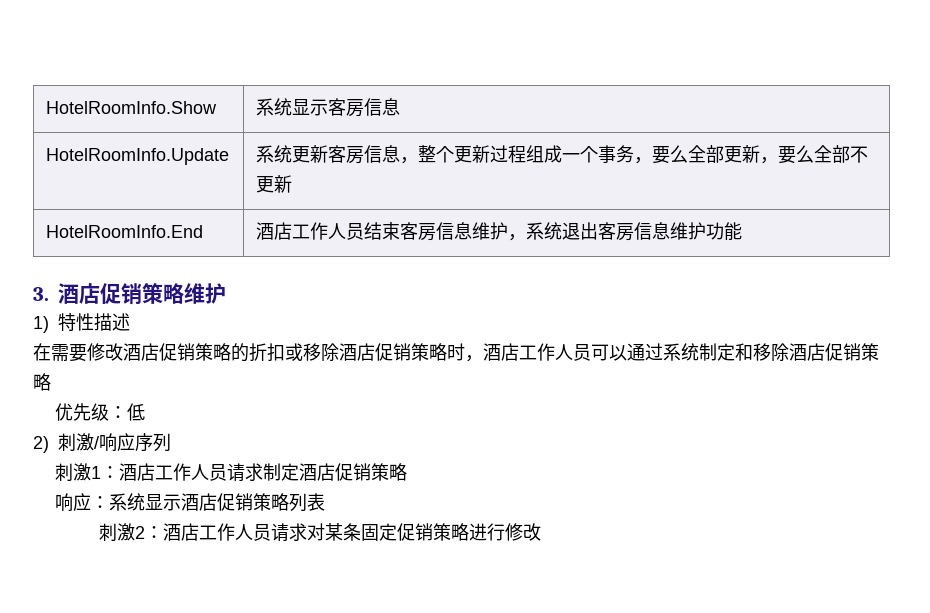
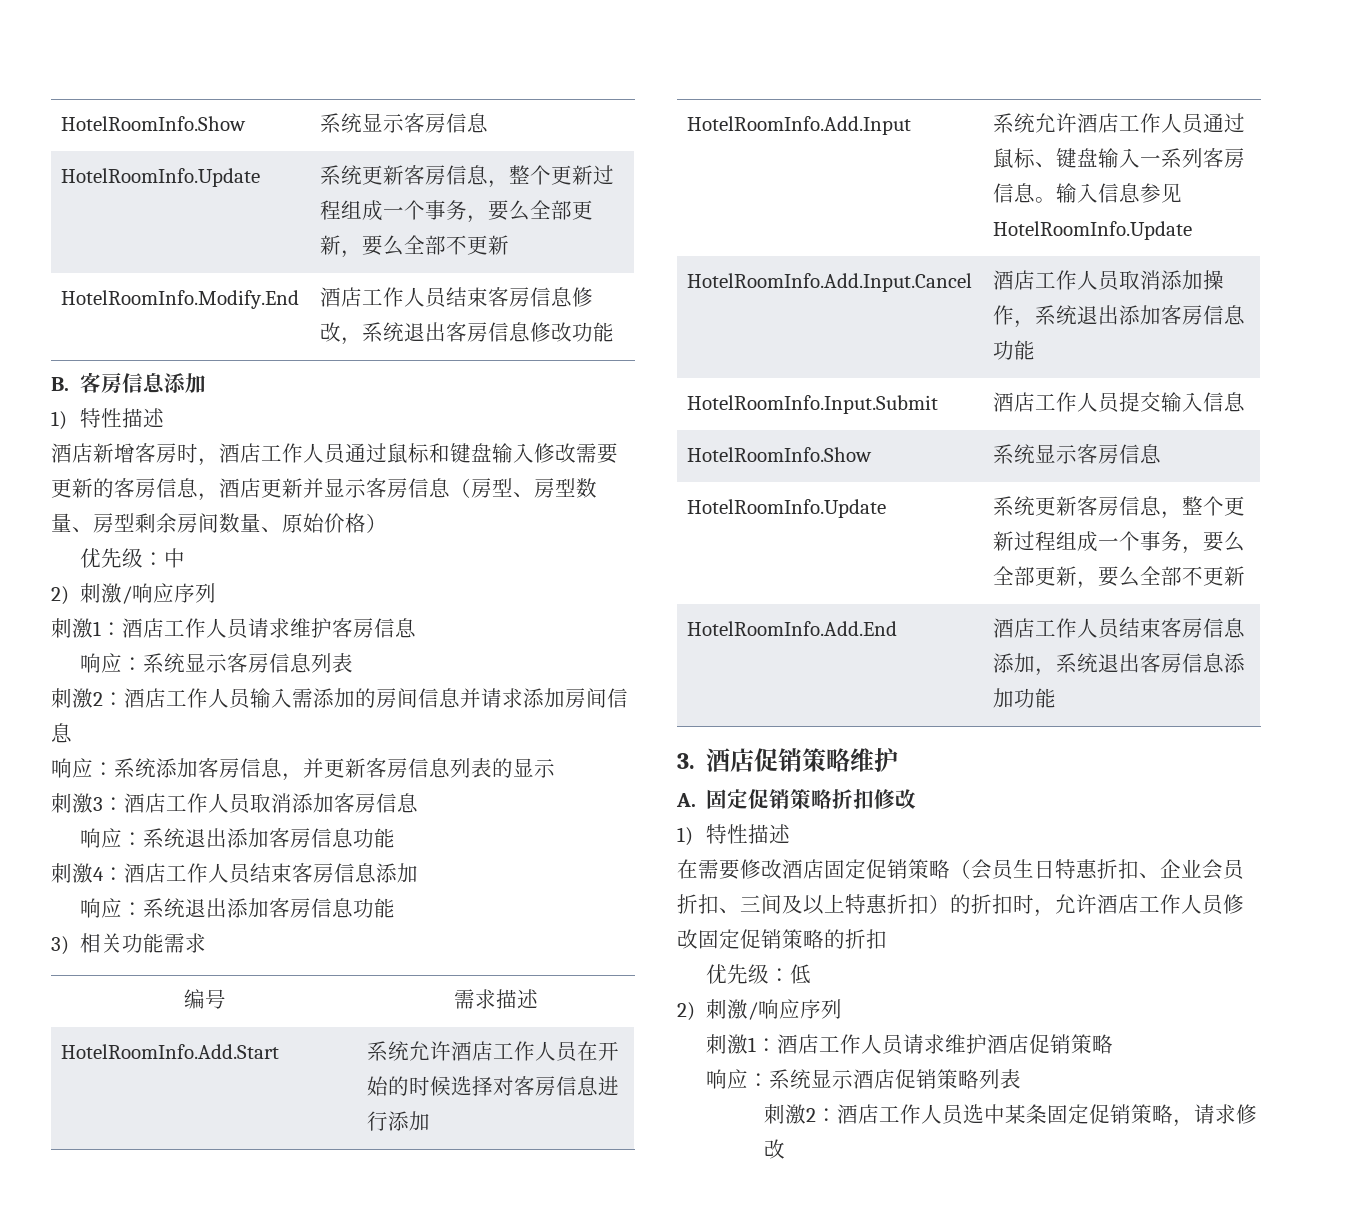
- HotelRoomInfo.End | 酒店工作人员结束客房信息维护，系统退出客房信息维护功能
+ HotelRoomInfo.Modify.End | 酒店工作人员结束客房信息修改，系统退出客房信息修改功能
+ B.客房信息添加
+ 1)特性描述
+ 酒店新增客房时，酒店工作人员通过鼠标和键盘输入修改需要更新的客房信息，酒店更新并显示客房信息（房型、房型数量、房型剩余房间数量、原始价格）
+ 优先级：中
+ 2)刺激/响应序列
+ 刺激1：酒店工作人员请求维护客房信息
+ 响应：系统显示客房信息列表
+ 刺激2：酒店工作人员输入需添加的房间信息并请求添加房间信息
+ 响应：系统添加客房信息，并更新客房信息列表的显示
+ 刺激3：酒店工作人员取消添加客房信息
+ 响应：系统退出添加客房信息功能
+ 刺激4：酒店工作人员结束客房信息添加
+ 响应：系统退出添加客房信息功能
+ 3)相关功能需求
+ 编号 | 需求描述
+ HotelRoomInfo.Add.Start | 系统允许酒店工作人员在开始的时候选择对客房信息进行添加
+ HotelRoomInfo.Add.Input | 系统允许酒店工作人员通过鼠标、键盘输入一系列客房信息。输入信息参见HotelRoomInfo.Update
+ HotelRoomInfo.Add.Input.Cancel | 酒店工作人员取消添加操作，系统退出添加客房信息功能
+ HotelRoomInfo.Input.Submit | 酒店工作人员提交输入信息
+ HotelRoomInfo.Show | 系统显示客房信息
+ HotelRoomInfo.Update | 系统更新客房信息，整个更新过程组成一个事务，要么全部更新，要么全部不更新
+ HotelRoomInfo.Add.End | 酒店工作人员结束客房信息添加，系统退出客房信息添加功能
+ A.固定促销策略折扣修改
- 在需要修改酒店促销策略的折扣或移除酒店促销策略时，酒店工作人员可以通过系统制定和移除酒店促销策略
+ 在需要修改酒店固定促销策略（会员生日特惠折扣、企业会员折扣、三间及以上特惠折扣）的折扣时，允许酒店工作人员修改固定促销策略的折扣
- 刺激1：酒店工作人员请求制定酒店促销策略
+ 刺激1：酒店工作人员请求维护酒店促销策略
- 刺激2：酒店工作人员请求对某条固定促销策略进行修改
+ 刺激2：酒店工作人员选中某条固定促销策略，请求修改

